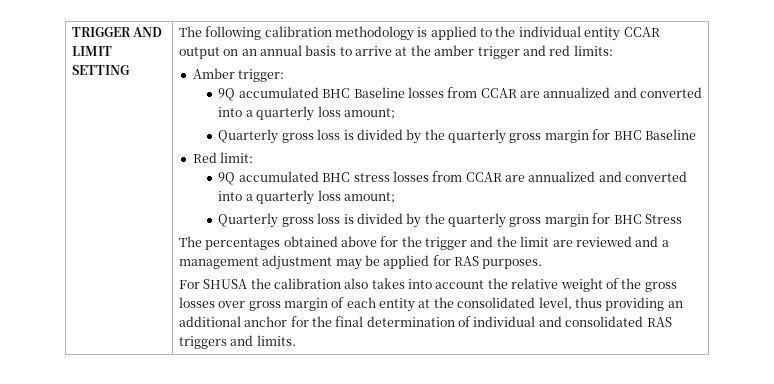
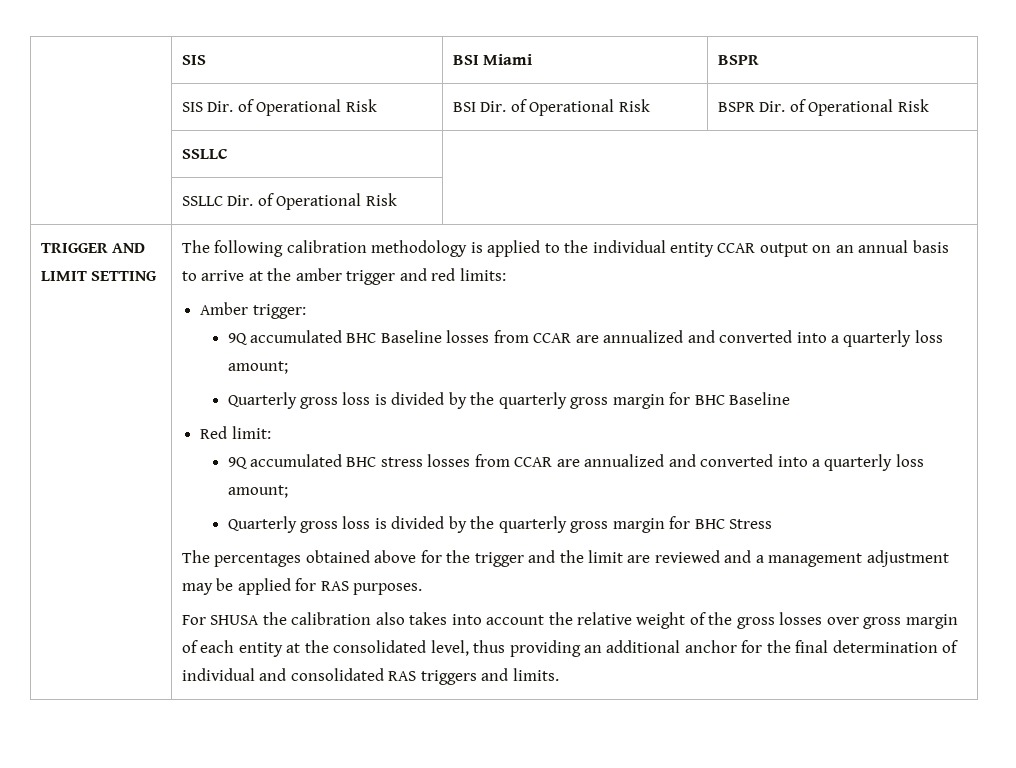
+ SIS | BSI Miami | BSPR
+ | SIS Dir. of Operational Risk | BSI Dir. of Operational Risk | BSPR Dir. of Operational Risk
+ | SSLLC |
+ | SSLLC Dir. of Operational Risk |

